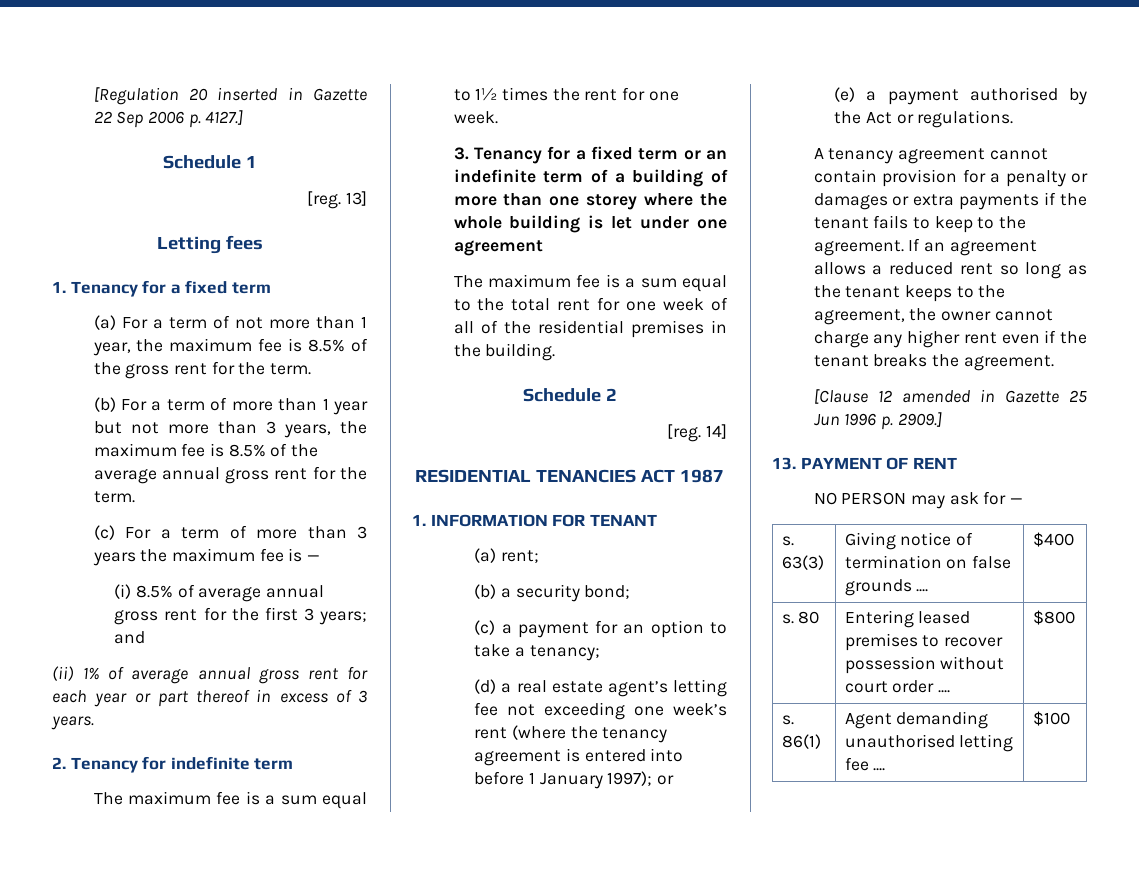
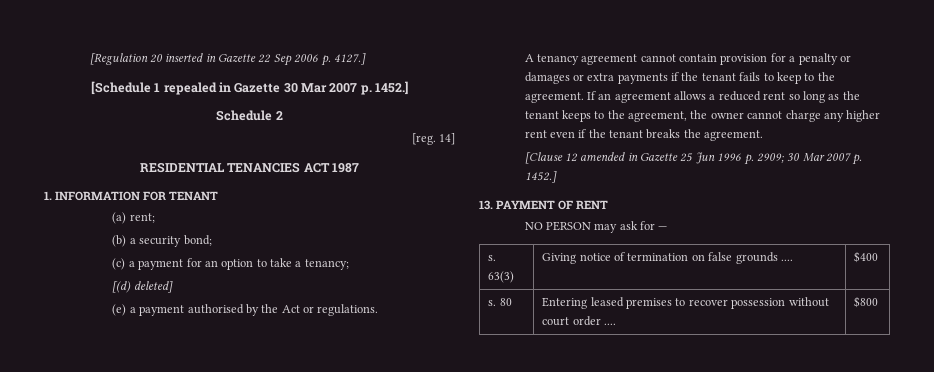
- Schedule 1
- [reg. 13]
- Letting fees
- 1. Tenancy for a fixed term
- (a) For a term of not more than 1 year, the maximum fee is 8.5% of the gross rent for the term.
- (b) For a term of more than 1 year but not more than 3 years, the maximum fee is 8.5% of the average annual gross rent for the term.
- (c) For a term of more than 3 years the maximum fee is —
- (i) 8.5% of average annual gross rent for the first 3 years; and
- (ii) 1% of average annual gross rent for each year or part thereof in excess of 3 years.
- 2. Tenancy for indefinite term
- The maximum fee is a sum equal to 1½ times the rent for one week.
- 3. Tenancy for a fixed term or an indefinite term of a building of more than one storey where the whole building is let under one agreement
- The maximum fee is a sum equal to the total rent for one week of all of the residential premises in the building.
+ [Schedule 1 repealed in Gazette 30 Mar 2007 p. 1452.]
- (d) a real estate agent’s letting fee not exceeding one week’s rent (where the tenancy agreement is entered into before 1 January 1997); or
+ [(d) deleted]
- [Clause 12 amended in Gazette 25 Jun 1996 p. 2909.]
+ [Clause 12 amended in Gazette 25 Jun 1996 p. 2909; 30 Mar 2007 p. 1452.]
- s. 86(1) | Agent demanding unauthorised letting fee .... | $100

